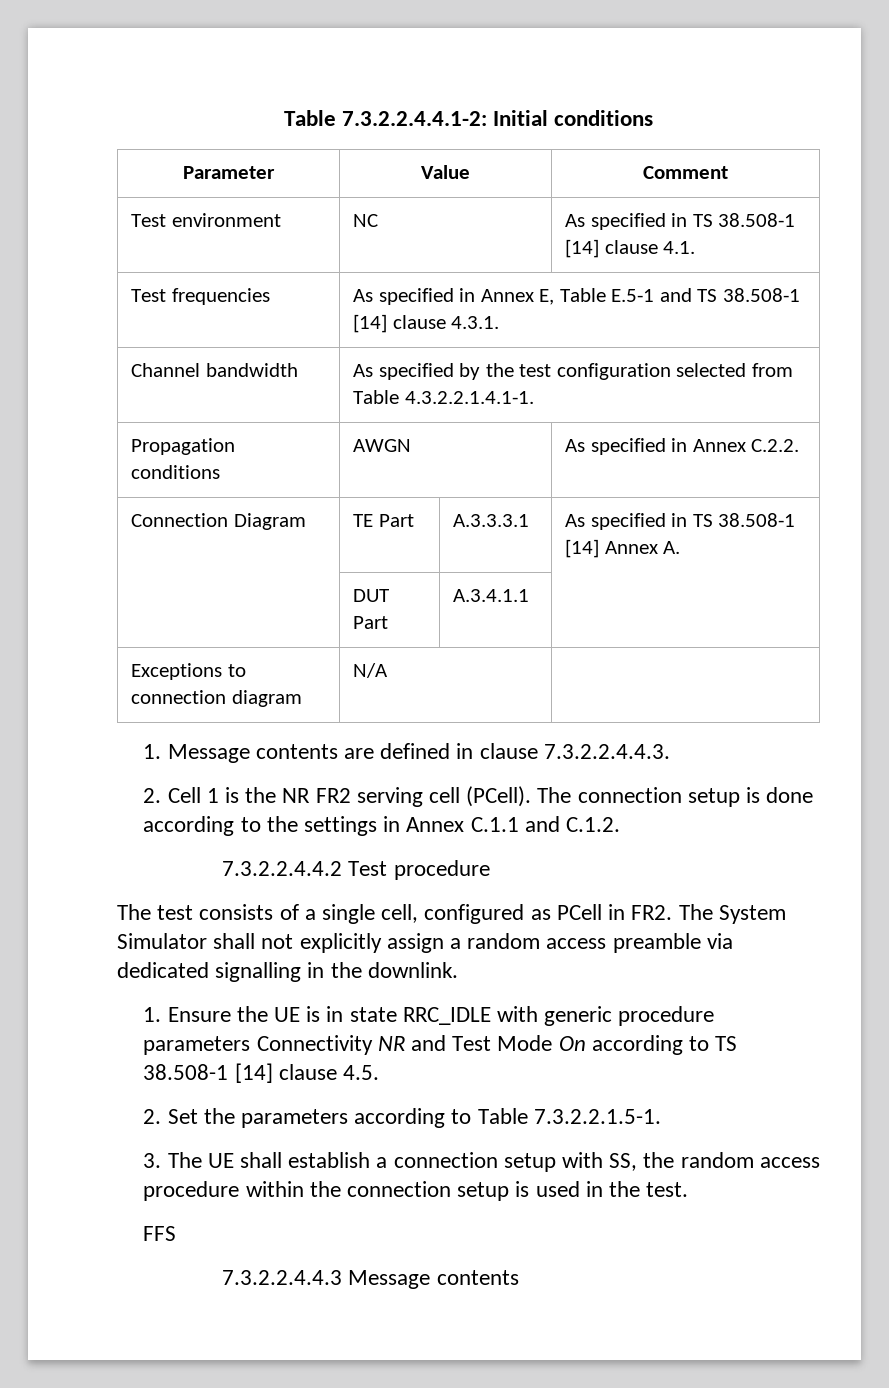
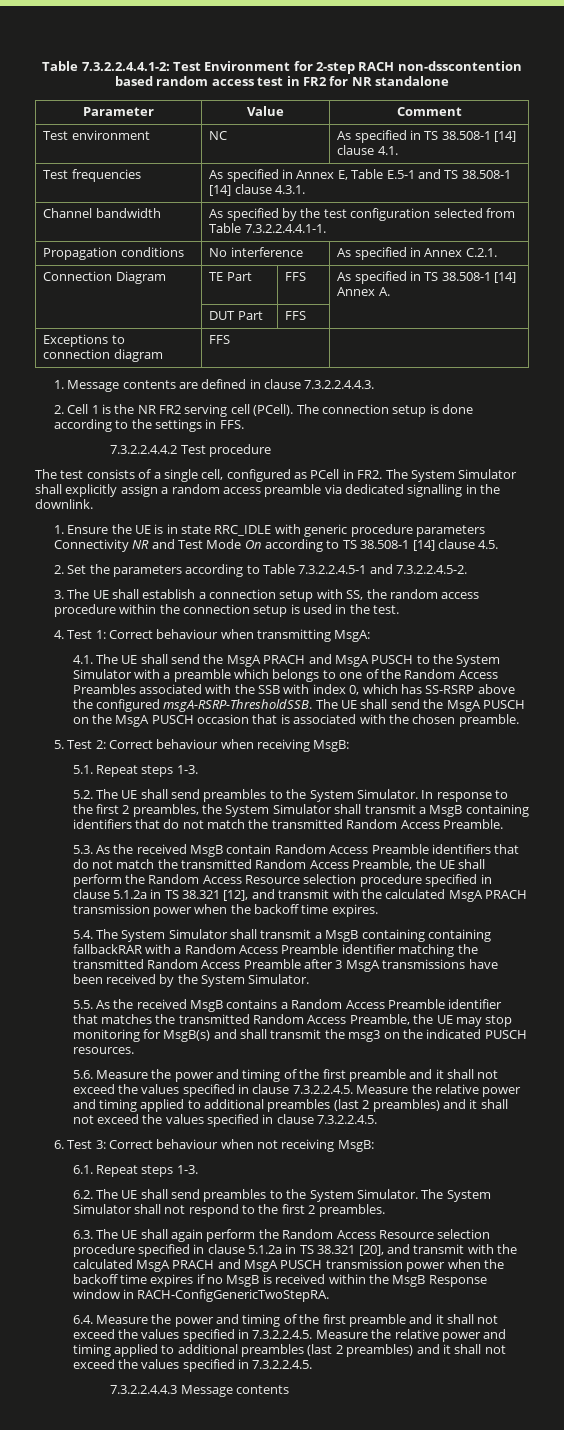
- Table 7.3.2.2.4.4.1-2: Initial conditions
+ Table 7.3.2.2.4.4.1-2: Test Environment for 2-step RACH non-dsscontention based random access test in FR2 for NR standalone
- Channel bandwidth | As specified by the test configuration selected from Table 4.3.2.2.1.4.1-1.
+ Channel bandwidth | As specified by the test configuration selected from Table 7.3.2.2.4.4.1-1.
- Propagation conditions | AWGN | As specified in Annex C.2.2.
+ Propagation conditions | No interference | As specified in Annex C.2.1.
- Connection Diagram | TE Part | A.3.3.3.1 | As specified in TS 38.508-1 [14] Annex A.
+ Connection Diagram | TE Part | FFS | As specified in TS 38.508-1 [14] Annex A.
- | DUT Part | A.3.4.1.1 |
+ | DUT Part | FFS |
- Exceptions to connection diagram | N/A |
+ Exceptions to connection diagram | FFS |
- The connection setup is done according to the settings in Annex C.1.1 and C.1.2.
+ The connection setup is done according to the settings in FFS.
- The test consists of a single cell, configured as PCell in FR2. The System Simulator shall not explicitly assign a random access preamble via dedicated signalling in the downlink.
+ The test consists of a single cell, configured as PCell in FR2. The System Simulator shall explicitly assign a random access preamble via dedicated signalling in the downlink.
- 2. Set the parameters according to Table 7.3.2.2.1.5-1.
+ 2. Set the parameters according to Table 7.3.2.2.4.5-1 and 7.3.2.2.4.5-2.
- FFS
+ 4. Test 1: Correct behaviour when transmitting MsgA:
+ 4.1. The UE shall send the MsgA PRACH and MsgA PUSCH to the System Simulator with a preamble which belongs to one of the Random Access Preambles associated with the SSB with index 0, which has SS-RSRP above the configured msgA-RSRP-ThresholdSSB. The UE shall send the MsgA PUSCH on the MsgA PUSCH occasion that is associated with the chosen preamble.
+ 5. Test 2: Correct behaviour when receiving MsgB:
+ 5.1. Repeat steps 1-3.
+ 5.2. The UE shall send preambles to the System Simulator. In response to the first 2 preambles, the System Simulator shall transmit a MsgB containing identifiers that do not match the transmitted Random Access Preamble.
+ 5.3. As the received MsgB contain Random Access Preamble identifiers that do not match the transmitted Random Access Preamble, the UE shall perform the Random Access Resource selection procedure specified in clause 5.1.2a in TS 38.321 [12], and transmit with the calculated MsgA PRACH transmission power when the backoff time expires.
+ 5.4. The System Simulator shall transmit a MsgB containing containing fallbackRAR with a Random Access Preamble identifier matching the transmitted Random Access Preamble after 3 MsgA transmissions have been received by the System Simulator.
+ 5.5. As the received MsgB contains a Random Access Preamble identifier that matches the transmitted Random Access Preamble, the UE may stop monitoring for MsgB(s) and shall transmit the msg3 on the indicated PUSCH resources.
+ 5.6. Measure the power and timing of the first preamble and it shall not exceed the values specified in clause 7.3.2.2.4.5. Measure the relative power and timing applied to additional preambles (last 2 preambles) and it shall not exceed the values specified in clause 7.3.2.2.4.5.
+ 6. Test 3: Correct behaviour when not receiving MsgB:
+ 6.1. Repeat steps 1-3.
+ 6.2. The UE shall send preambles to the System Simulator. The System Simulator shall not respond to the first 2 preambles.
+ 6.3. The UE shall again perform the Random Access Resource selection procedure specified in clause 5.1.2a in TS 38.321 [20], and transmit with the calculated MsgA PRACH and MsgA PUSCH transmission power when the backoff time expires if no MsgB is received within the MsgB Response window in RACH-ConfigGenericTwoStepRA.
+ 6.4. Measure the power and timing of the first preamble and it shall not exceed the values specified in 7.3.2.2.4.5. Measure the relative power and timing applied to additional preambles (last 2 preambles) and it shall not exceed the values specified in 7.3.2.2.4.5.

